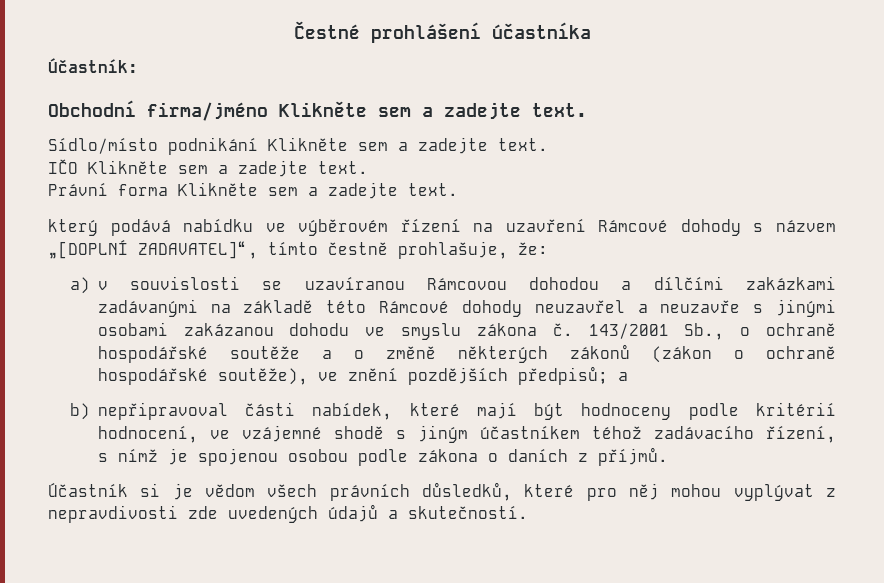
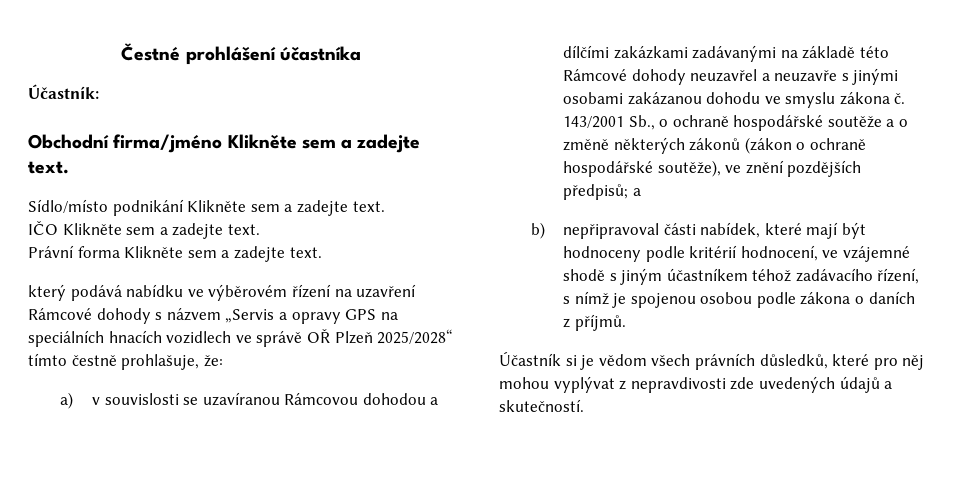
- který podává nabídku ve výběrovém řízení na uzavření Rámcové dohody s názvem „[DOPLNÍ ZADAVATEL]“, tímto čestně prohlašuje, že:
+ který podává nabídku ve výběrovém řízení na uzavření Rámcové dohody s názvem „Servis a opravy GPS na speciálních hnacích vozidlech ve správě OŘ Plzeň 2025/2028“ tímto čestně prohlašuje, že:

